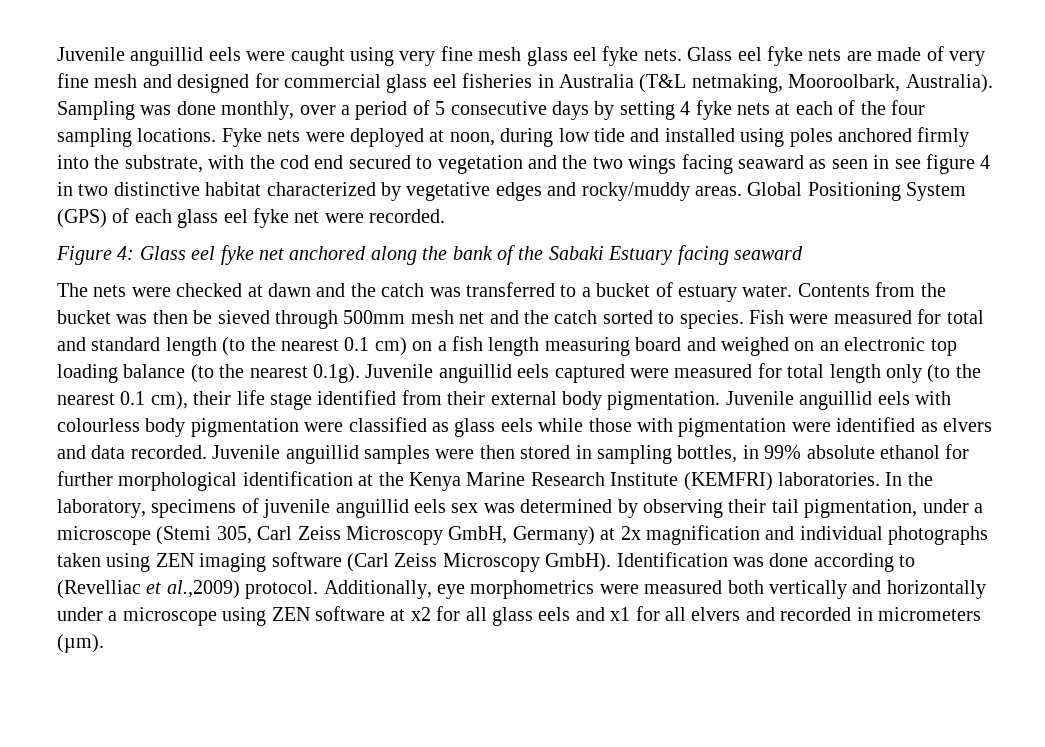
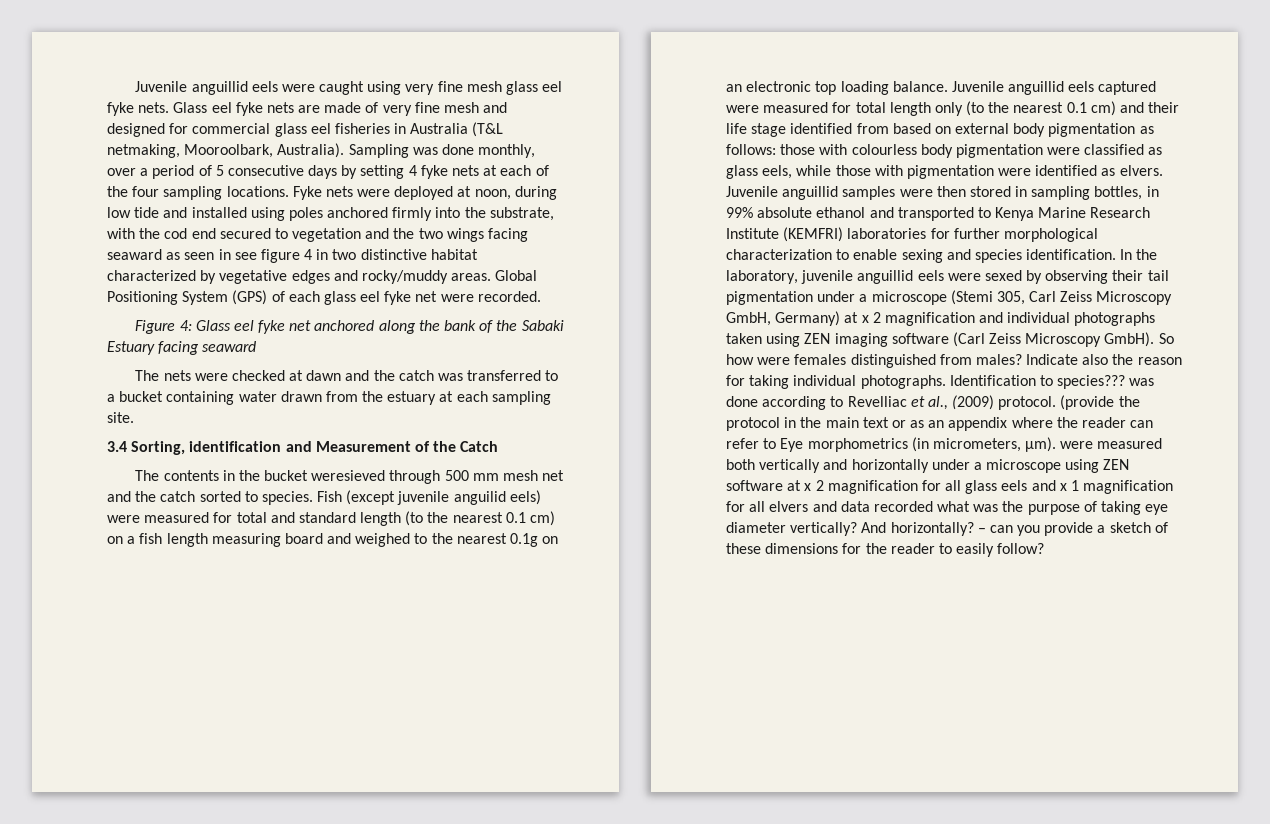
- The nets were checked at dawn and the catch was transferred to a bucket of estuary water. Contents from the bucket was then be sieved through 500mm mesh net and the catch sorted to species.
+ The nets were checked at dawn and the catch was transferred to a bucket containing water drawn from the estuary at each sampling site.
+ 3.4 Sorting, identification and Measurement of the Catch
+ The contents in the bucket weresieved through 500 mm mesh net and the catch sorted to species.
- Fish were measured for total and standard length (to the nearest 0.1 cm) on a fish length measuring board and weighed on an electronic top loading balance (to the nearest 0.1g). Juvenile anguillid eels captured were measured for total length only (to the nearest 0.1 cm), their life stage identified from their external body pigmentation. Juvenile anguillid eels with colourless body pigmentation were classified as glass eels while those with pigmentation were identified as elvers and data recorded.
+ Fish (except juvenile anguilid eels) were measured for total and standard length (to the nearest 0.1 cm) on a fish length measuring board and weighed to the nearest 0.1g on an electronic top loading balance. Juvenile anguillid eels captured were measured for total length only (to the nearest 0.1 cm) and their life stage identified from based on external body pigmentation as follows: those with colourless body pigmentation were classified as glass eels, while those with pigmentation were identified as elvers.
- Juvenile anguillid samples were then stored in sampling bottles, in 99% absolute ethanol for further morphological identification at the Kenya Marine Research Institute (KEMFRI) laboratories.
+ Juvenile anguillid samples were then stored in sampling bottles, in 99% absolute ethanol and transported to Kenya Marine Research Institute (KEMFRI) laboratories for further morphological characterization to enable sexing and species identification.
- In the laboratory, specimens of juvenile anguillid eels sex was determined by observing their tail pigmentation, under a microscope (Stemi 305, Carl Zeiss Microscopy GmbH, Germany) at 2x magnification and individual photographs taken using ZEN imaging software (Carl Zeiss Microscopy GmbH).
+ In the laboratory, juvenile anguillid eels were sexed by observing their tail pigmentation under a microscope (Stemi 305, Carl Zeiss Microscopy GmbH, Germany) at x 2 magnification and individual photographs taken using ZEN imaging software (Carl Zeiss Microscopy GmbH).
- Identification was done according to (Revelliac et al.,2009) protocol. Additionally, eye morphometrics were measured both vertically and horizontally under a microscope using ZEN software at x2 for all glass eels and x1 for all elvers and recorded in micrometers (µm).
+ So how were females distinguished from males? Indicate also the reason for taking individual photographs. Identification to species??? was done according to Revelliac et al., (2009) protocol. (provide the protocol in the main text or as an appendix where the reader can refer to Eye morphometrics (in micrometers, µm). were measured both vertically and horizontally under a microscope using ZEN software at x 2 magnification for all glass eels and x 1 magnification for all elvers and data recorded what was the purpose of taking eye diameter vertically? And horizontally? – can you provide a sketch of these dimensions for the reader to easily follow?

